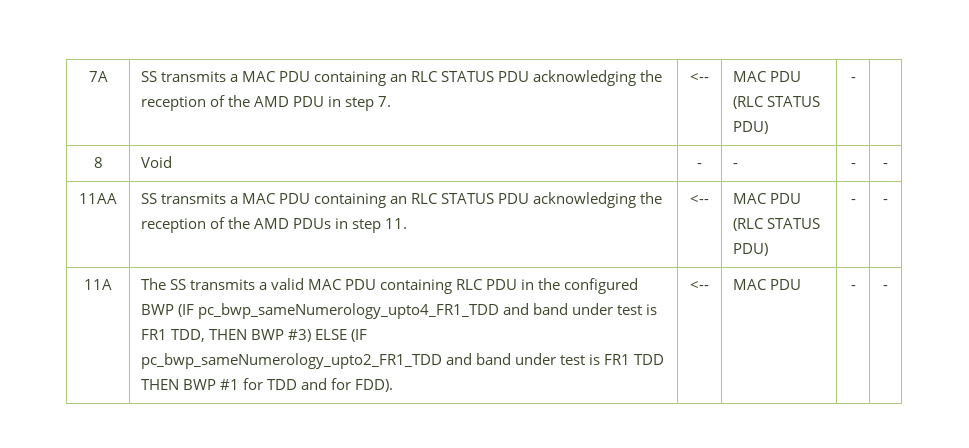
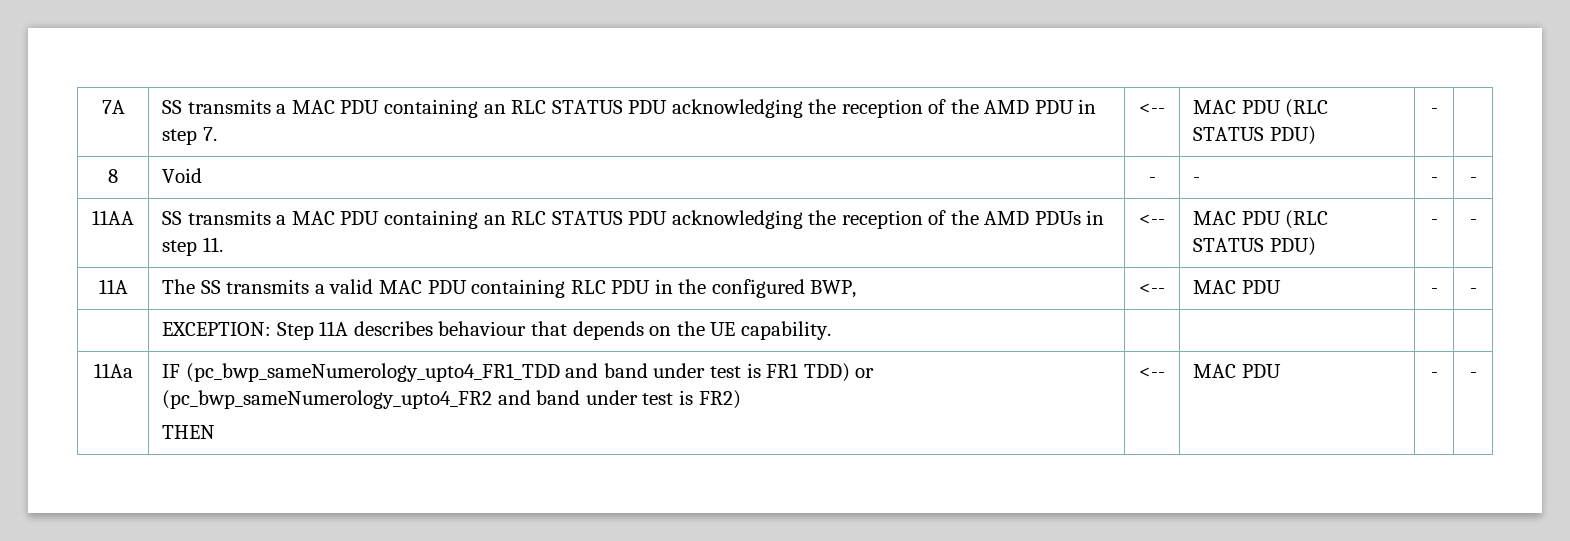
- The SS transmits a valid MAC PDU containing RLC PDU in the configured BWP (IF pc_bwp_sameNumerology_upto4_FR1_TDD and band under test is FR1 TDD, THEN BWP #3) ELSE (IF pc_bwp_sameNumerology_upto2_FR1_TDD and band under test is FR1 TDD THEN BWP #1 for TDD and for FDD). | <-- | MAC PDU | - | -
+ The SS transmits a valid MAC PDU containing RLC PDU in the configured BWP, | <-- | MAC PDU | - | -
+ | EXCEPTION: Step 11A describes behaviour that depends on the UE capability. | | | |
+ 11Aa | IF (pc_bwp_sameNumerology_upto4_FR1_TDD and band under test is FR1 TDD) or (pc_bwp_sameNumerology_upto4_FR2 and band under test is FR2)
+ THEN | <-- | MAC PDU | - | -

